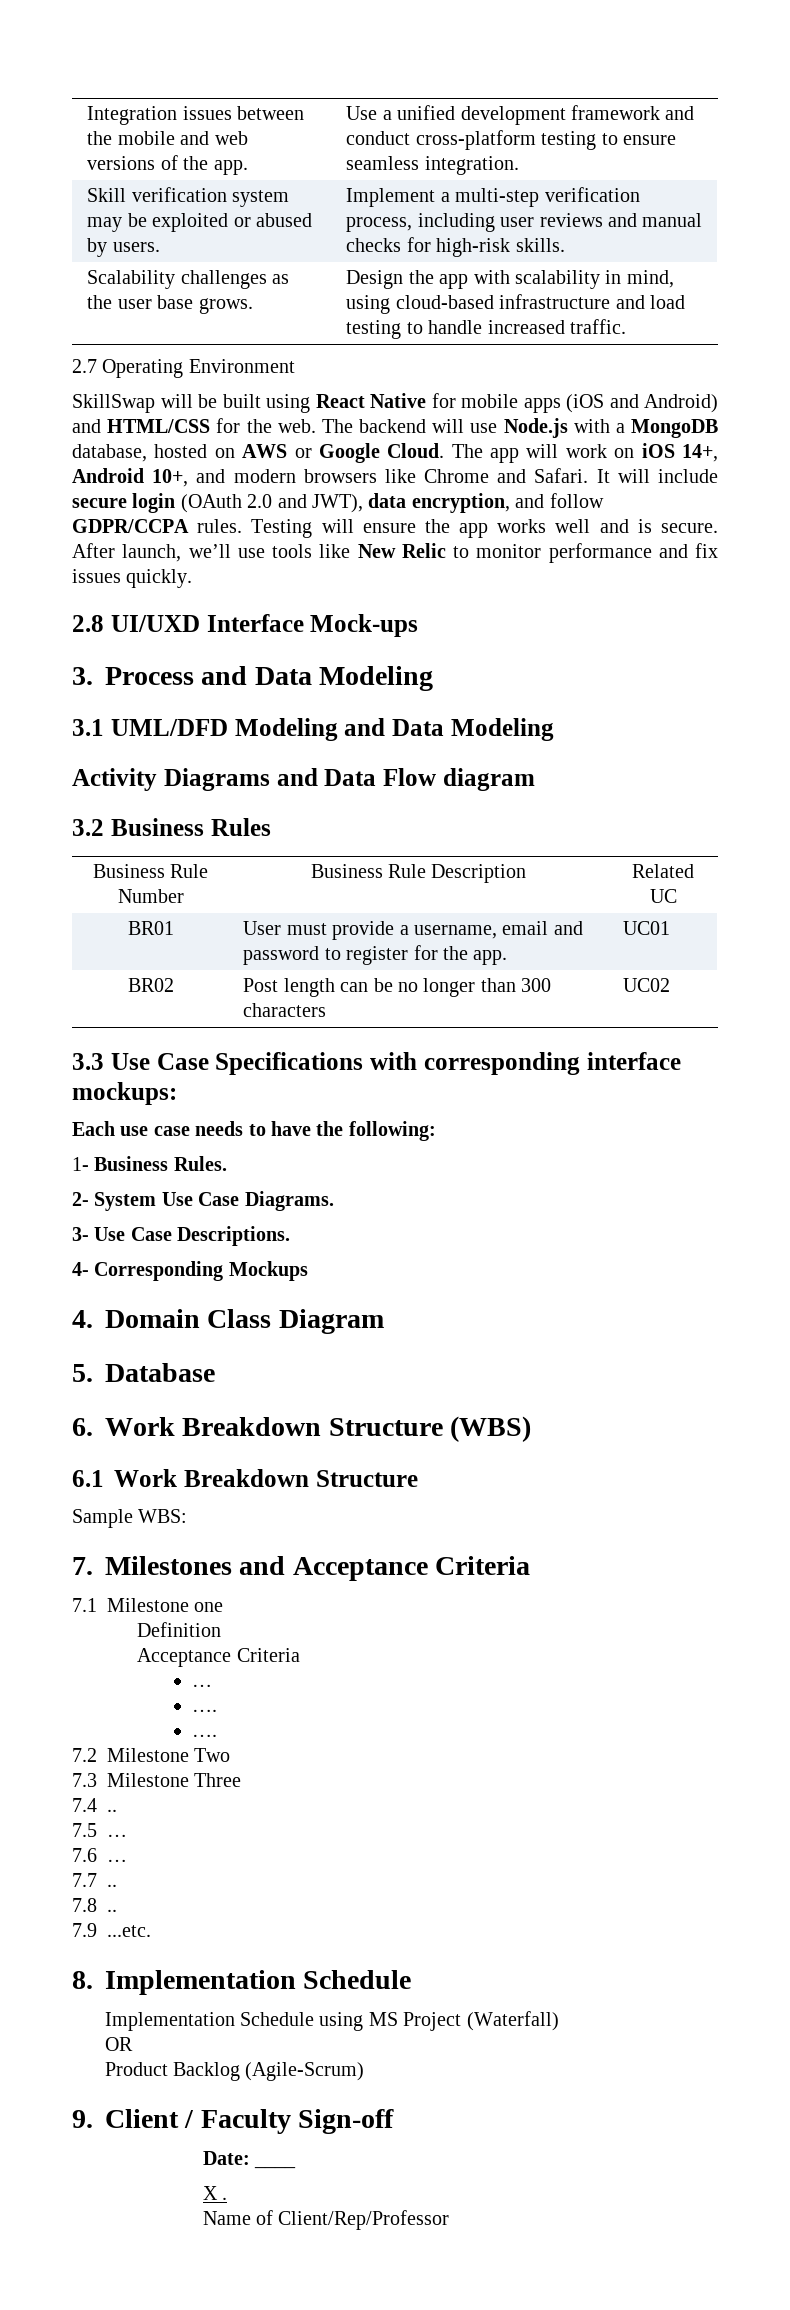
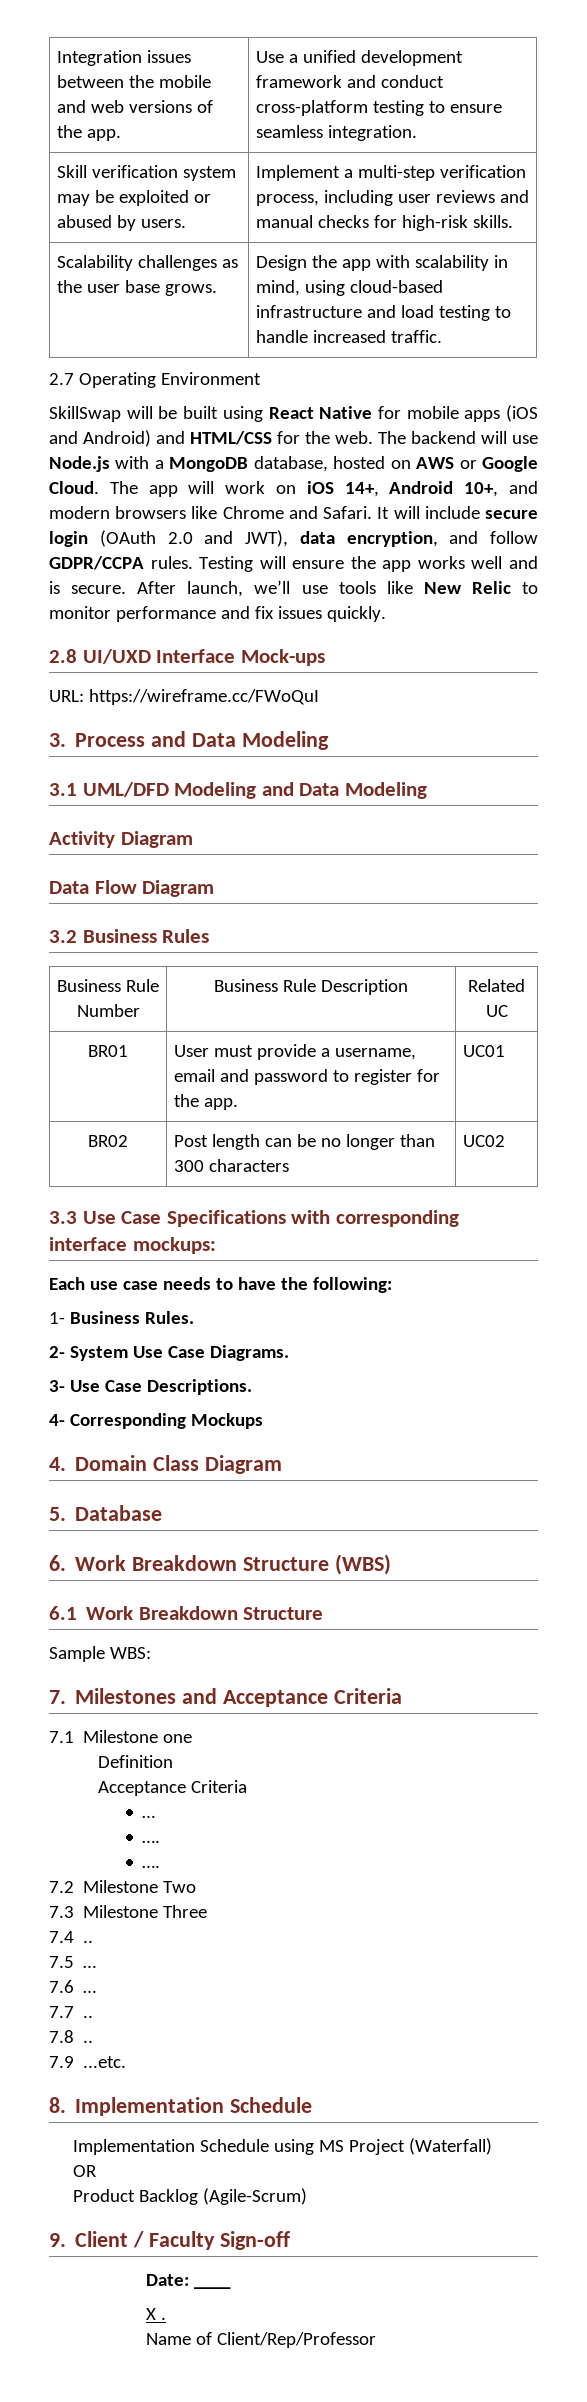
+ URL: https://wireframe.cc/FWoQuI
- Activity Diagrams and Data Flow diagram
+ Activity Diagram
+ Data Flow Diagram

